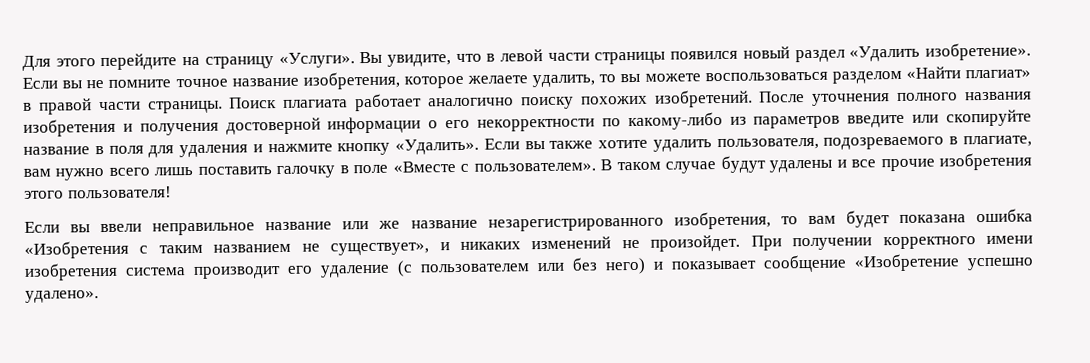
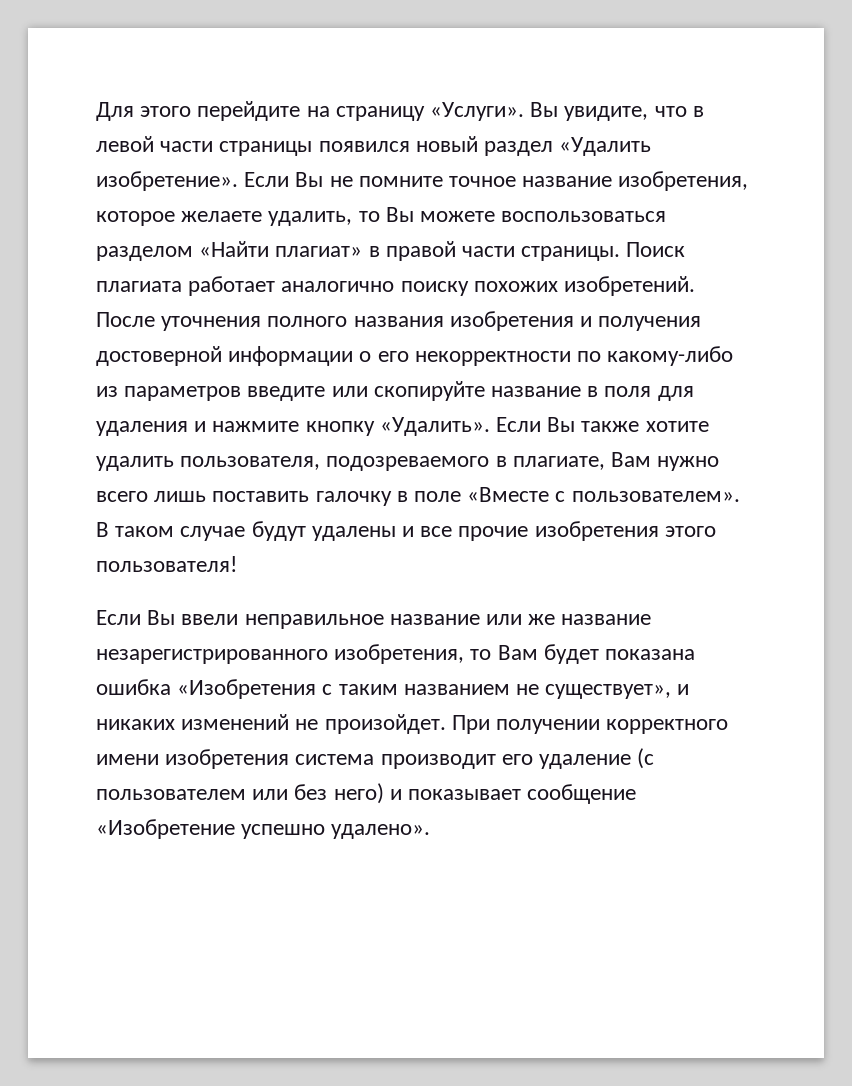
- Если вы не помните точное название изобретения, которое желаете удалить, то вы можете воспользоваться разделом «Найти плагиат» в правой части страницы.
+ Если Вы не помните точное название изобретения, которое желаете удалить, то Вы можете воспользоваться разделом «Найти плагиат» в правой части страницы.
- Если вы также хотите удалить пользователя, подозреваемого в плагиате, вам нужно всего лишь поставить галочку в поле «Вместе с пользователем».
+ Если Вы также хотите удалить пользователя, подозреваемого в плагиате, Вам нужно всего лишь поставить галочку в поле «Вместе с пользователем».
- Если вы ввели неправильное название или же название незарегистрированного изобретения, то вам будет показана ошибка «Изобретения с таким названием не существует», и никаких изменений не произойдет.
+ Если Вы ввели неправильное название или же название незарегистрированного изобретения, то Вам будет показана ошибка «Изобретения с таким названием не существует», и никаких изменений не произойдет.

